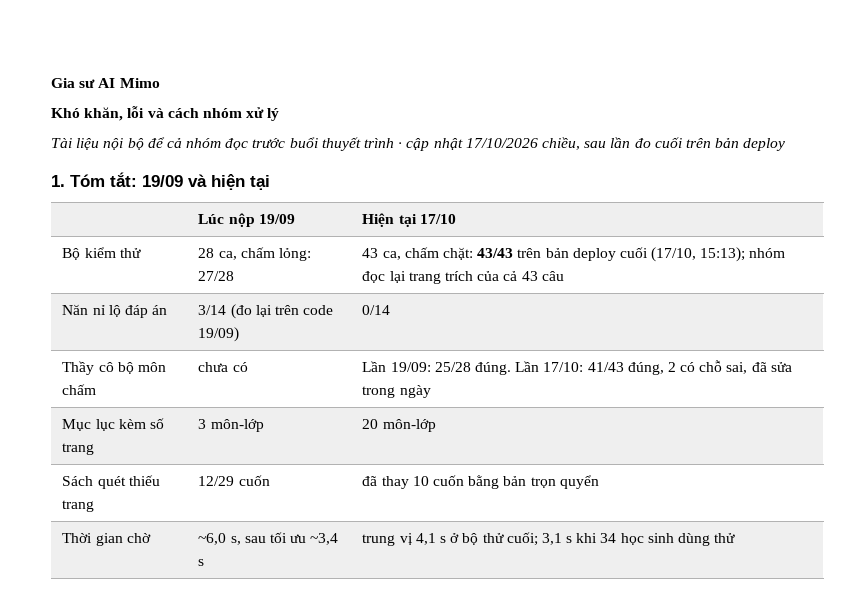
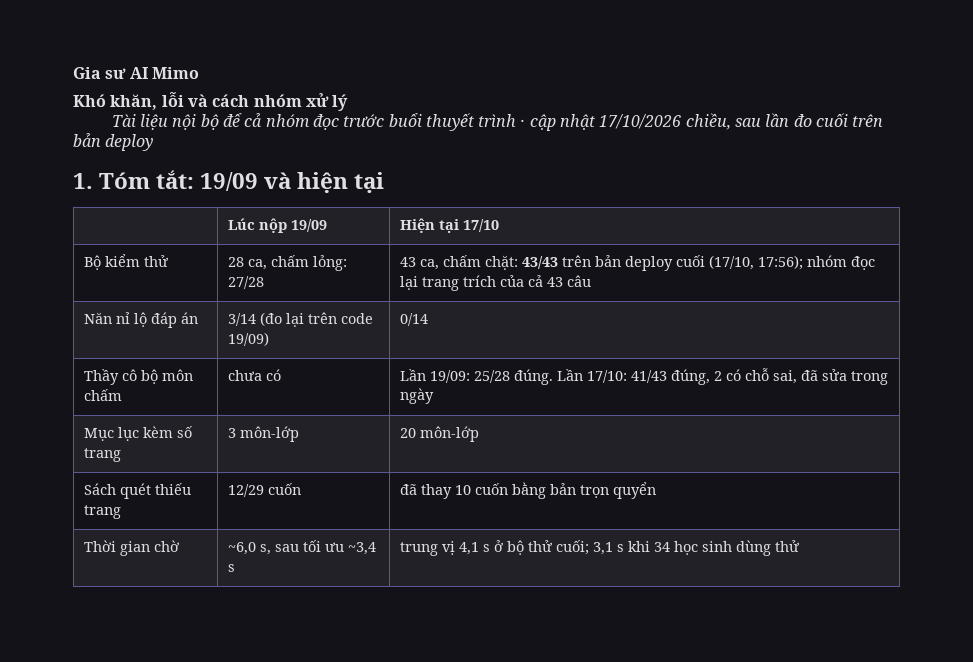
- Bộ kiểm thử | 28 ca, chấm lỏng: 27/28 | 43 ca, chấm chặt: 43/43 trên bản deploy cuối (17/10, 15:13); nhóm đọc lại trang trích của cả 43 câu
+ Bộ kiểm thử | 28 ca, chấm lỏng: 27/28 | 43 ca, chấm chặt: 43/43 trên bản deploy cuối (17/10, 17:56); nhóm đọc lại trang trích của cả 43 câu

